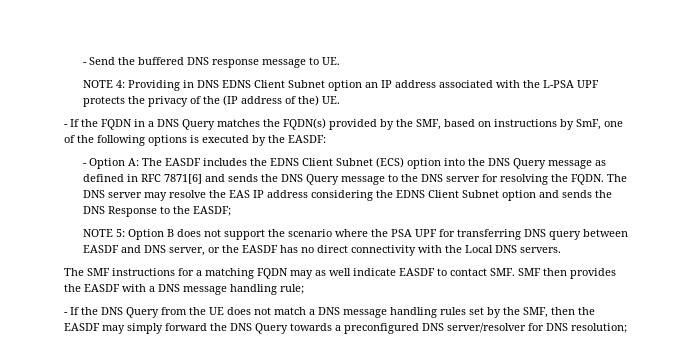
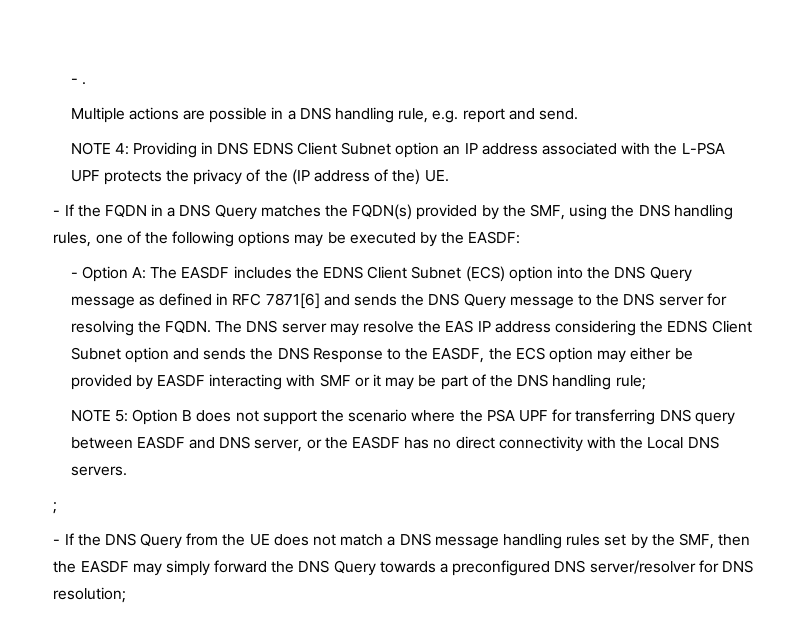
- - Send the buffered DNS response message to UE.
+ - .
+ Multiple actions are possible in a DNS handling rule, e.g. report and send.
- - If the FQDN in a DNS Query matches the FQDN(s) provided by the SMF, based on instructions by SmF, one of the following options is executed by the EASDF:
+ - If the FQDN in a DNS Query matches the FQDN(s) provided by the SMF, using the DNS handling rules, one of the following options may be executed by the EASDF:
- The DNS server may resolve the EAS IP address considering the EDNS Client Subnet option and sends the DNS Response to the EASDF;
+ The DNS server may resolve the EAS IP address considering the EDNS Client Subnet option and sends the DNS Response to the EASDF, the ECS option may either be provided by EASDF interacting with SMF or it may be part of the DNS handling rule;
- The SMF instructions for a matching FQDN may as well indicate EASDF to contact SMF. SMF then provides the EASDF with a DNS message handling rule;
+ ;

